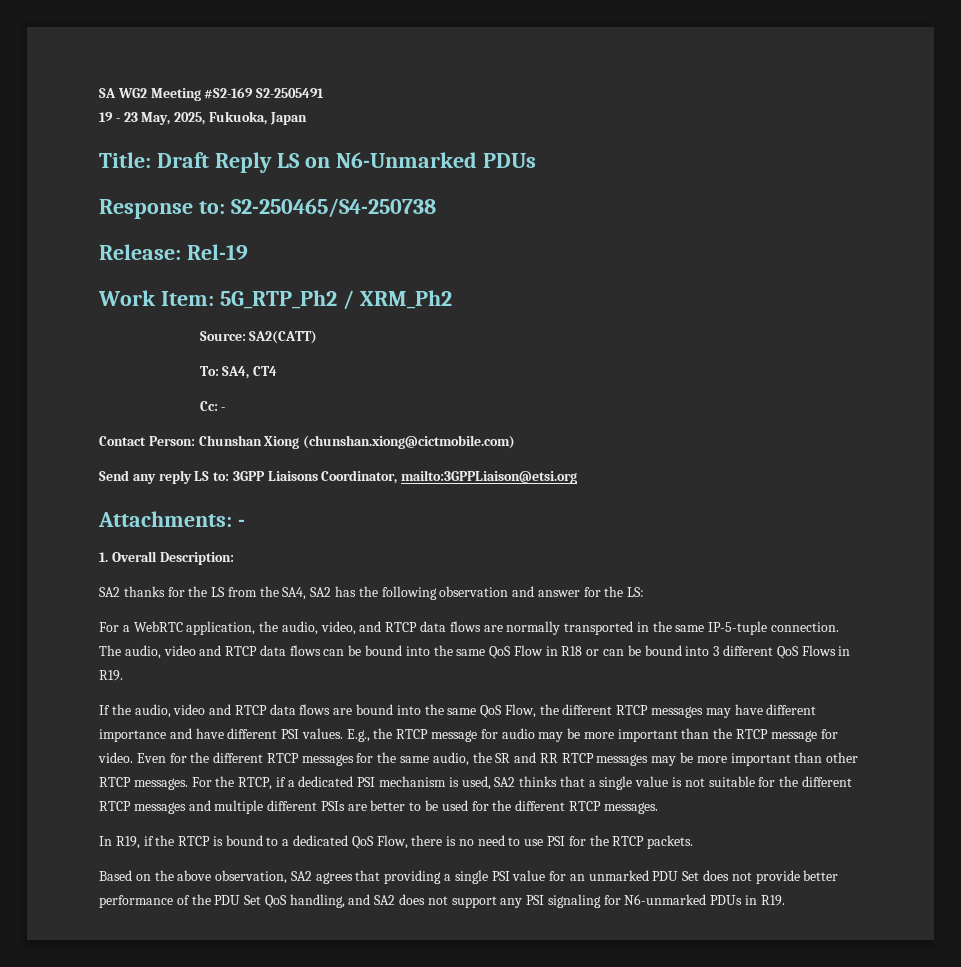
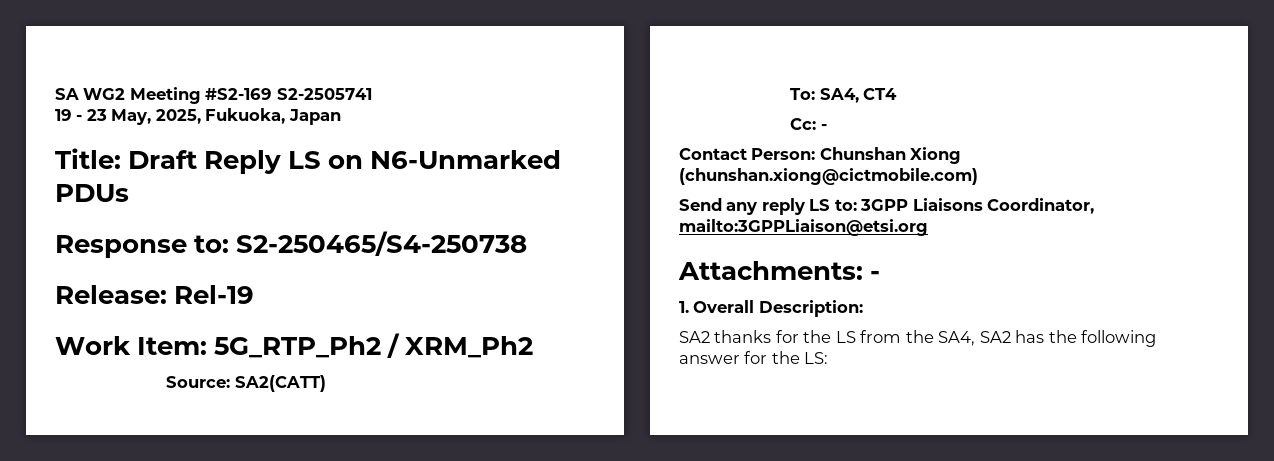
- SA WG2 Meeting #S2-169 S2-2505491
+ SA WG2 Meeting #S2-169 S2-2505741
- SA2 thanks for the LS from the SA4, SA2 has the following observation and answer for the LS:
+ SA2 thanks for the LS from the SA4, SA2 has the following answer for the LS:
- For a WebRTC application, the audio, video, and RTCP data flows are normally transported in the same IP-5-tuple connection. The audio, video and RTCP data flows can be bound into the same QoS Flow in R18 or can be bound into 3 different QoS Flows in R19.
- If the audio, video and RTCP data flows are bound into the same QoS Flow, the different RTCP messages may have different importance and have different PSI values. E.g., the RTCP message for audio may be more important than the RTCP message for video. Even for the different RTCP messages for the same audio, the SR and RR RTCP messages may be more important than other RTCP messages. For the RTCP, if a dedicated PSI mechanism is used, SA2 thinks that a single value is not suitable for the different RTCP messages and multiple different PSIs are better to be used for the different RTCP messages.
- In R19, if the RTCP is bound to a dedicated QoS Flow, there is no need to use PSI for the RTCP packets.
- Based on the above observation, SA2 agrees that providing a single PSI value for an unmarked PDU Set does not provide better performance of the PDU Set QoS handling, and SA2 does not support any PSI signaling for N6-unmarked PDUs in R19.

